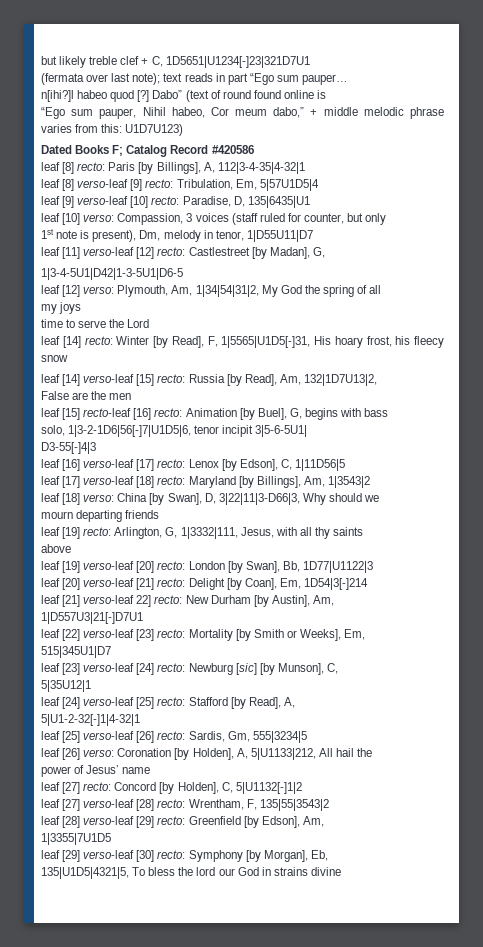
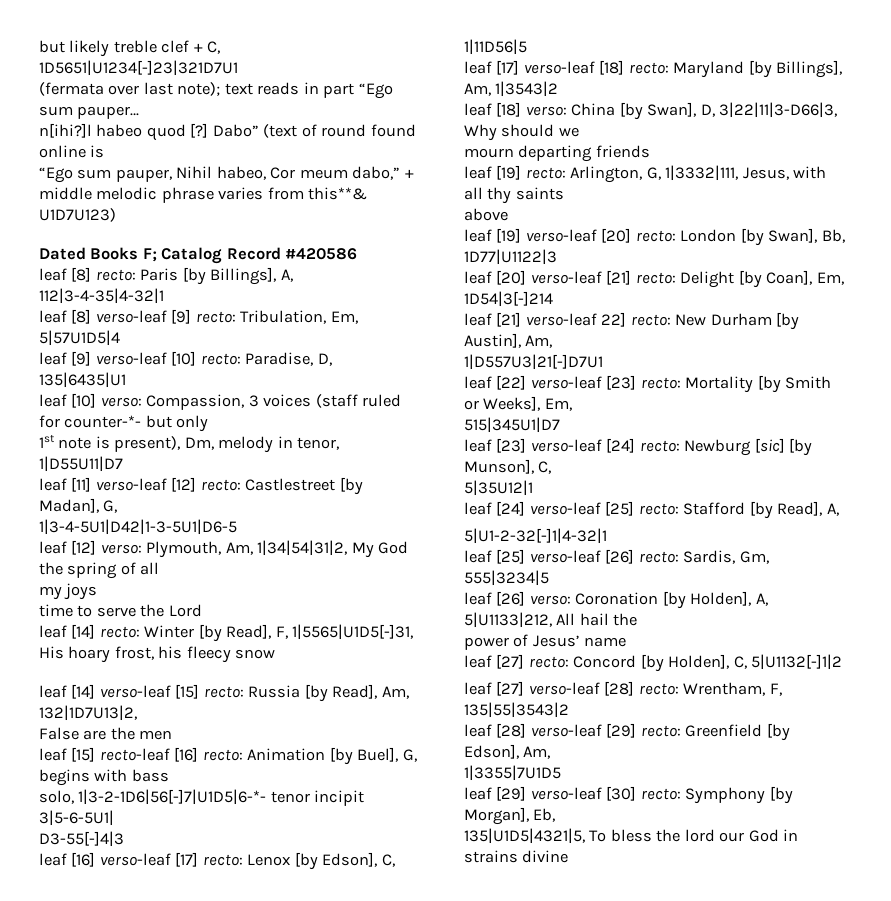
- “Ego sum pauper, Nihil habeo, Cor meum dabo,” + middle melodic phrase varies from this: U1D7U123)
+ “Ego sum pauper, Nihil habeo, Cor meum dabo,” + middle melodic phrase varies from this**& U1D7U123)
- leaf [10] verso: Compassion, 3 voices (staff ruled for counter, but only
+ leaf [10] verso: Compassion, 3 voices (staff ruled for counter-*- but only
- solo, 1|3-2-1D6|56[-]7|U1D5|6, tenor incipit 3|5-6-5U1|
+ solo, 1|3-2-1D6|56[-]7|U1D5|6-*- tenor incipit 3|5-6-5U1|

